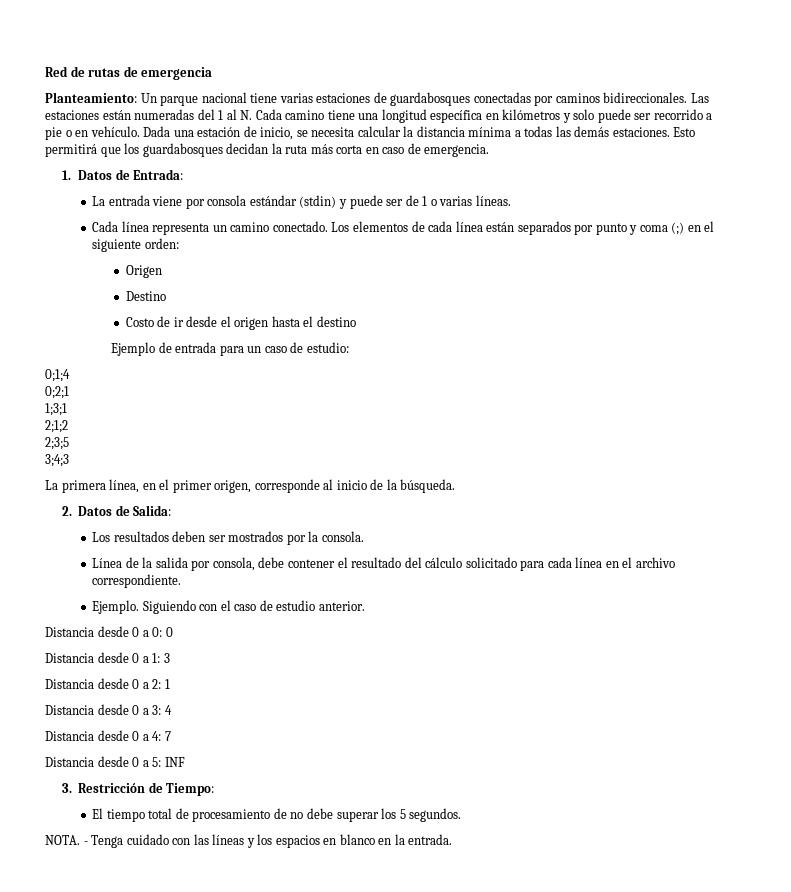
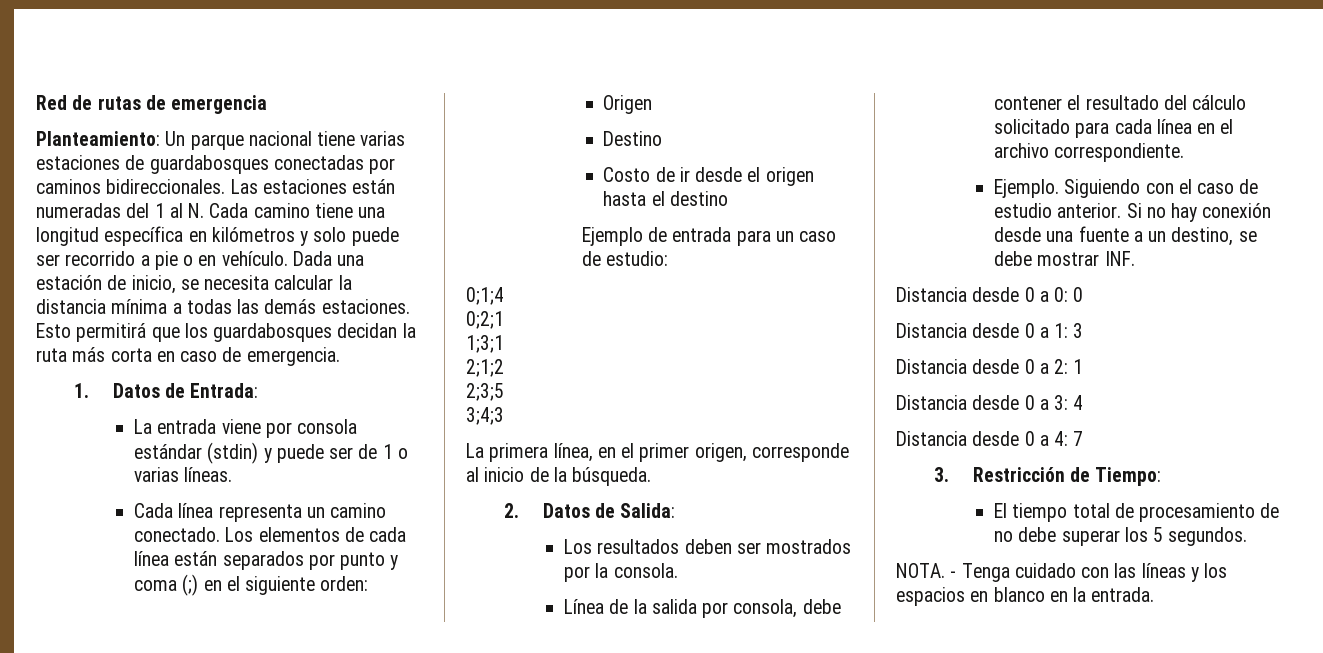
+ Si no hay conexión desde una fuente a un destino, se debe mostrar INF.
- Distancia desde 0 a 5: INF

